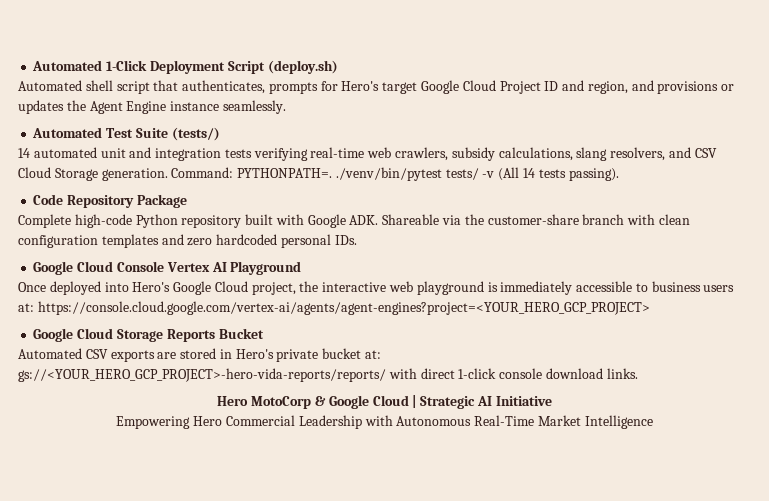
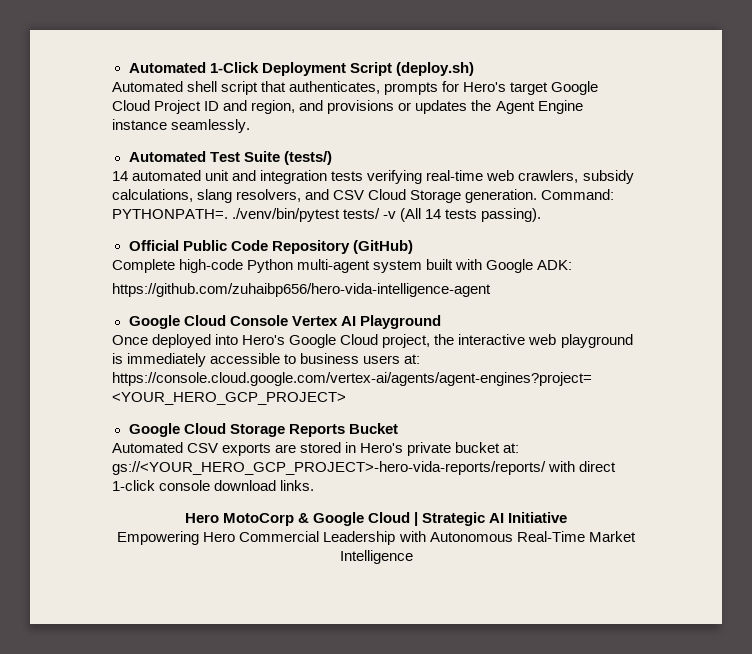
- Code Repository Package
+ Official Public Code Repository (GitHub)
- Complete high-code Python repository built with Google ADK. Shareable via the customer-share branch with clean configuration templates and zero hardcoded personal IDs.
+ Complete high-code Python multi-agent system built with Google ADK:
+ https://github.com/zuhaibp656/hero-vida-intelligence-agent

